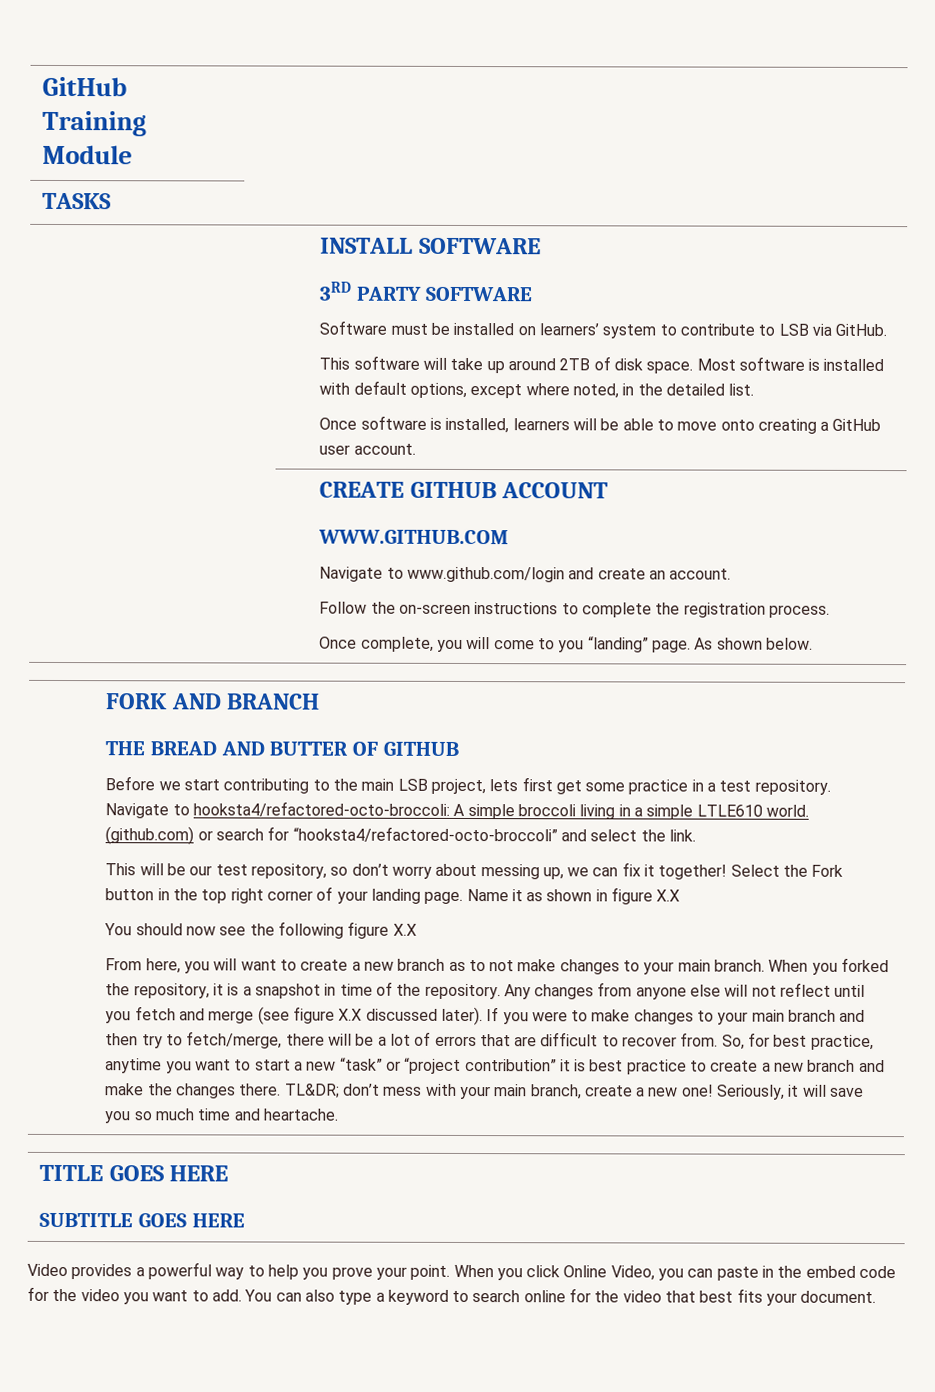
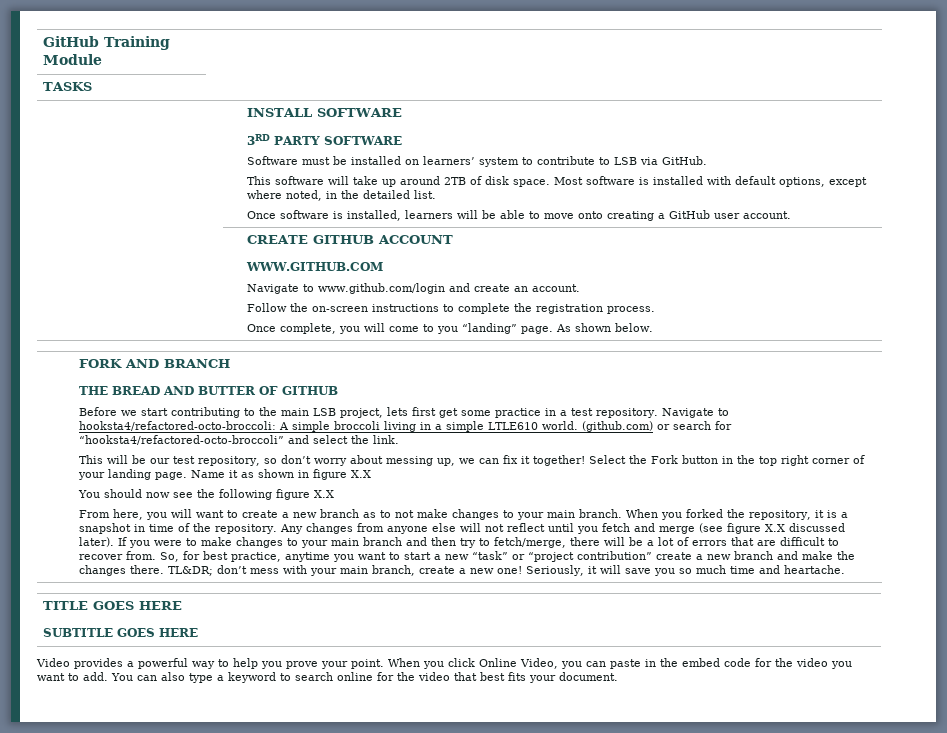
- So, for best practice, anytime you want to start a new “task” or “project contribution” it is best practice to create a new branch and make the changes there.
+ So, for best practice, anytime you want to start a new “task” or “project contribution” create a new branch and make the changes there.

